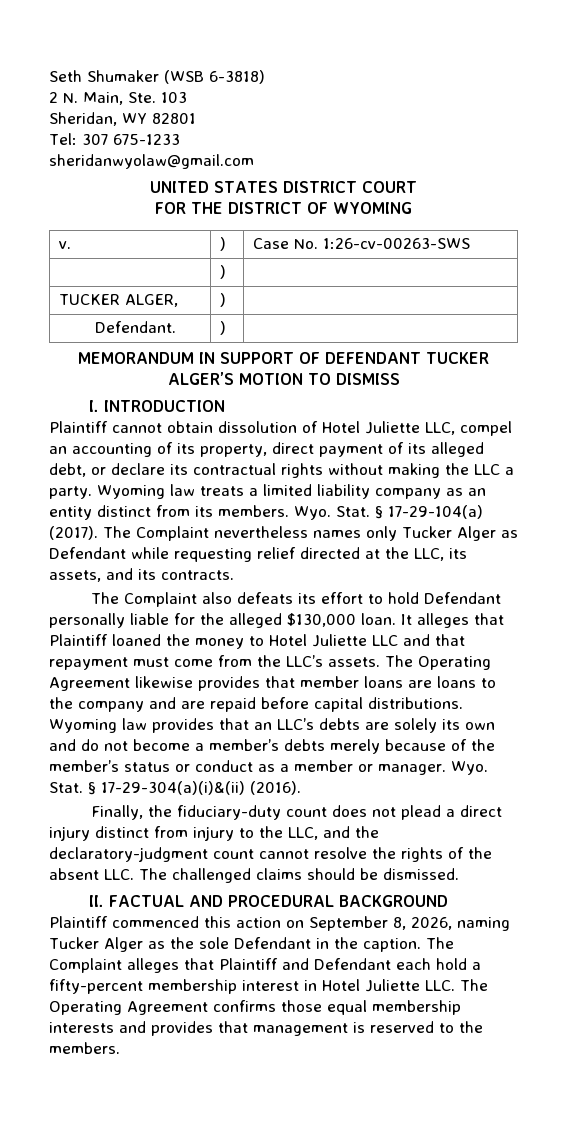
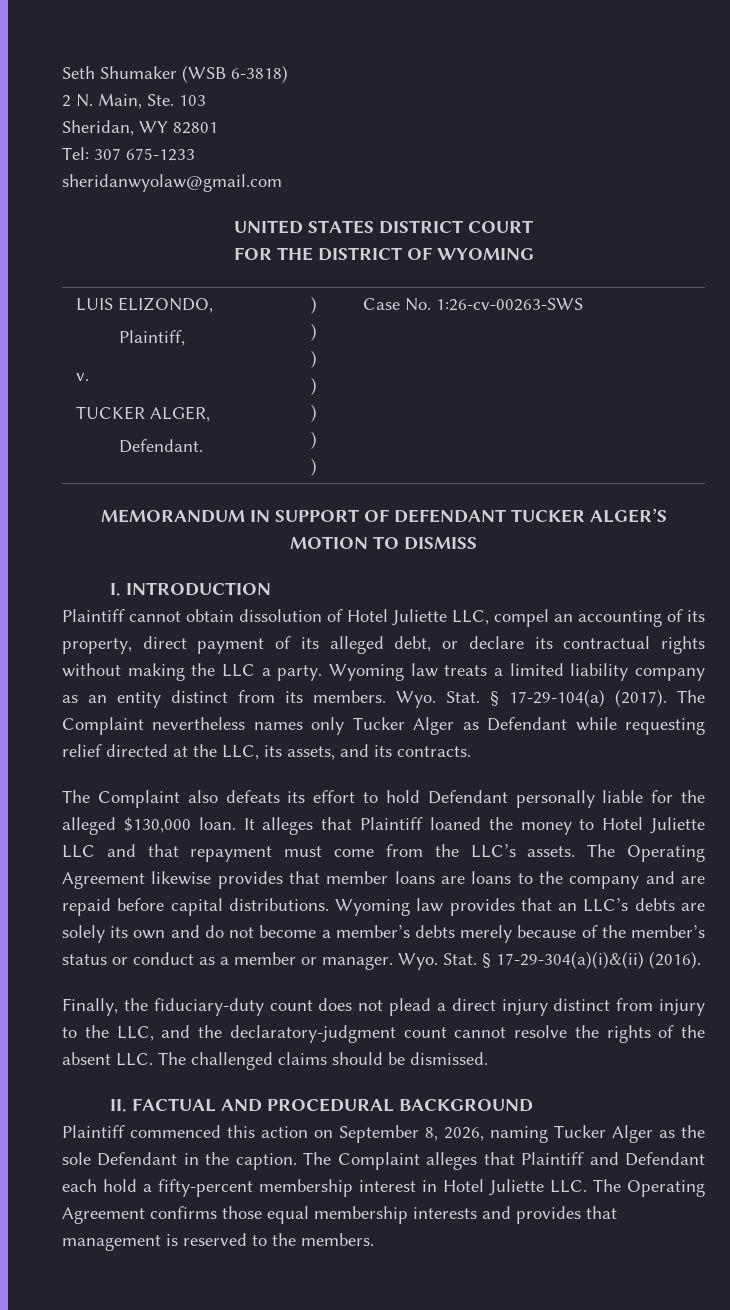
- v. | ) | Case No. 1:26-cv-00263-SWS
- | ) |
- TUCKER ALGER, | ) |
- Defendant. | ) |
+ LUIS ELIZONDO,
+ Plaintiff,
+ v.
+ TUCKER ALGER,
+ Defendant. | )
+ )
+ )
+ )
+ )
+ )
+ ) | Case No. 1:26-cv-00263-SWS

